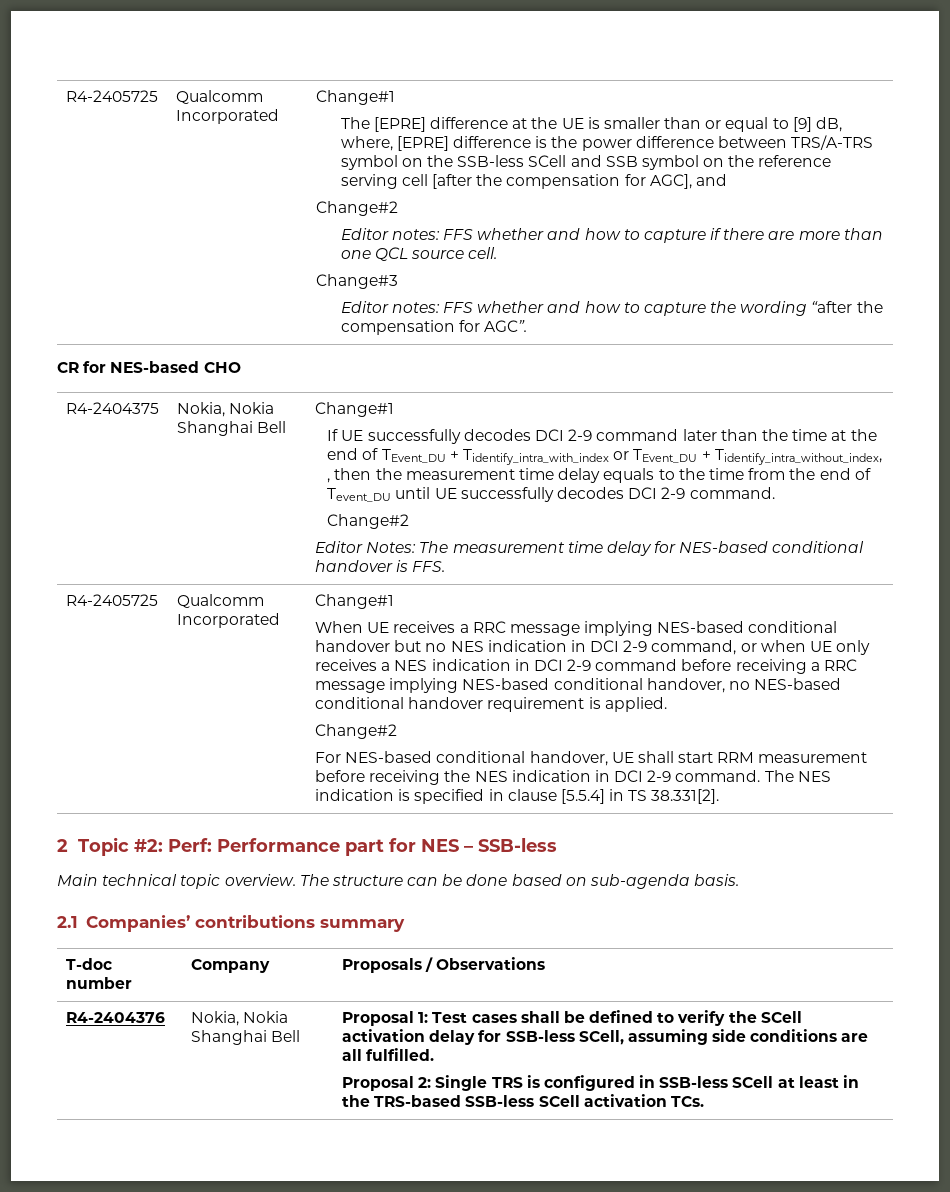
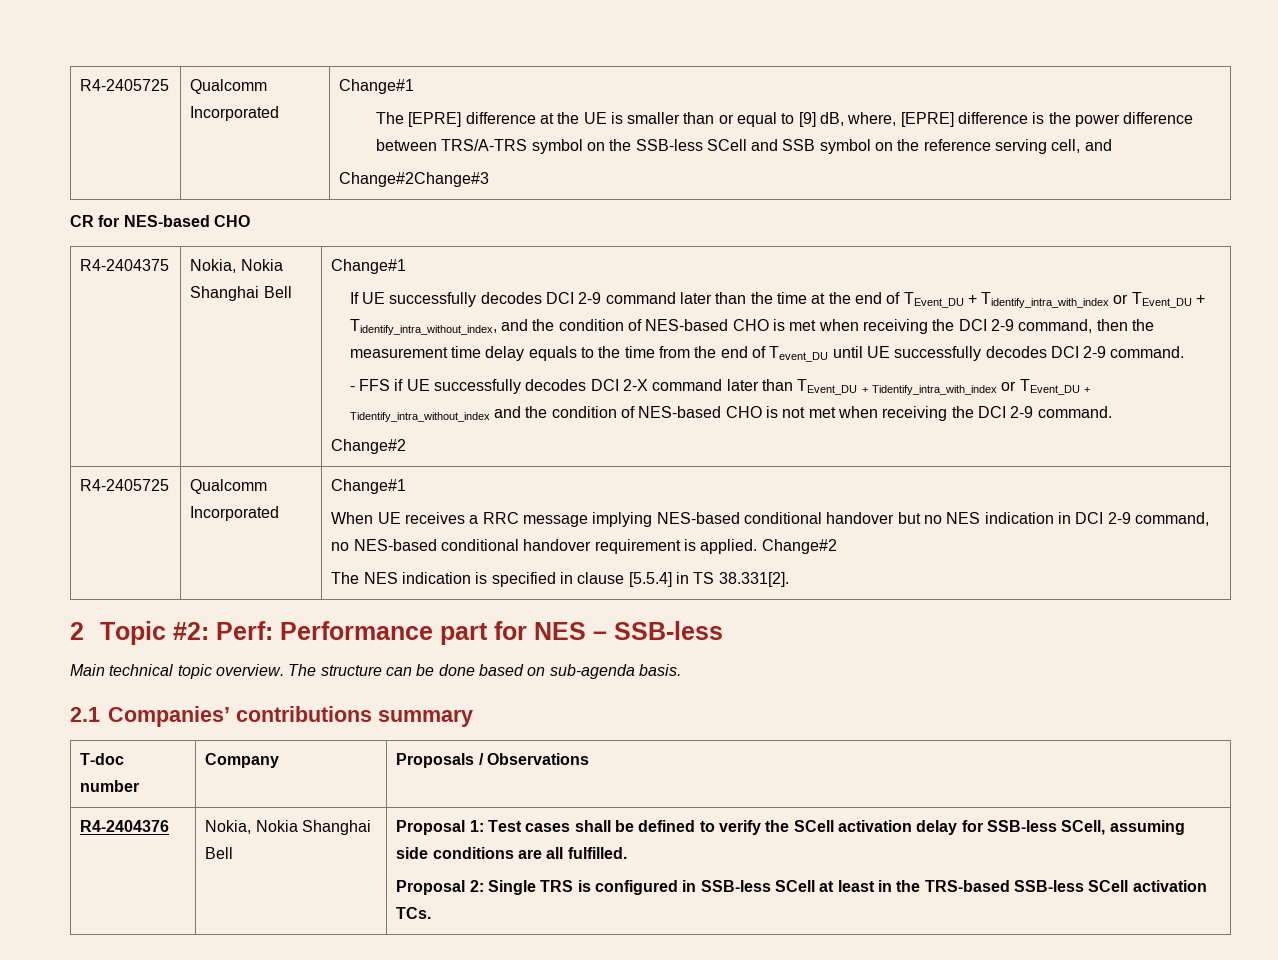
- The [EPRE] difference at the UE is smaller than or equal to [9] dB, where, [EPRE] difference is the power difference between TRS/A-TRS symbol on the SSB-less SCell and SSB symbol on the reference serving cell [after the compensation for AGC], and
- Change#2
- Editor notes: FFS whether and how to capture if there are more than one QCL source cell.
- Change#3
- Editor notes: FFS whether and how to capture the wording “after the compensation for AGC”.
+ The [EPRE] difference at the UE is smaller than or equal to [9] dB, where, [EPRE] difference is the power difference between TRS/A-TRS symbol on the SSB-less SCell and SSB symbol on the reference serving cell, and
+ Change#2Change#3
- If UE successfully decodes DCI 2-9 command later than the time at the end of TEvent_DU + Tidentify_intra_with_index or TEvent_DU + Tidentify_intra_without_index, , then the measurement time delay equals to the time from the end of Tevent_DU until UE successfully decodes DCI 2-9 command.
+ If UE successfully decodes DCI 2-9 command later than the time at the end of TEvent_DU + Tidentify_intra_with_index or TEvent_DU + Tidentify_intra_without_index, and the condition of NES-based CHO is met when receiving the DCI 2-9 command, then the measurement time delay equals to the time from the end of Tevent_DU until UE successfully decodes DCI 2-9 command.
+ - FFS if UE successfully decodes DCI 2-X command later than TEvent_DU + Tidentify_intra_with_index or TEvent_DU + Tidentify_intra_without_index and the condition of NES-based CHO is not met when receiving the DCI 2-9 command.
  Change#2
- Editor Notes: The measurement time delay for NES-based conditional handover is FFS.
- When UE receives a RRC message implying NES-based conditional handover but no NES indication in DCI 2-9 command, or when UE only receives a NES indication in DCI 2-9 command before receiving a RRC message implying NES-based conditional handover, no NES-based conditional handover requirement is applied.
- Change#2
- For NES-based conditional handover, UE shall start RRM measurement before receiving the NES indication in DCI 2-9 command. The NES indication is specified in clause [5.5.4] in TS 38.331[2].
+ When UE receives a RRC message implying NES-based conditional handover but no NES indication in DCI 2-9 command, no NES-based conditional handover requirement is applied. Change#2
+ The NES indication is specified in clause [5.5.4] in TS 38.331[2].

